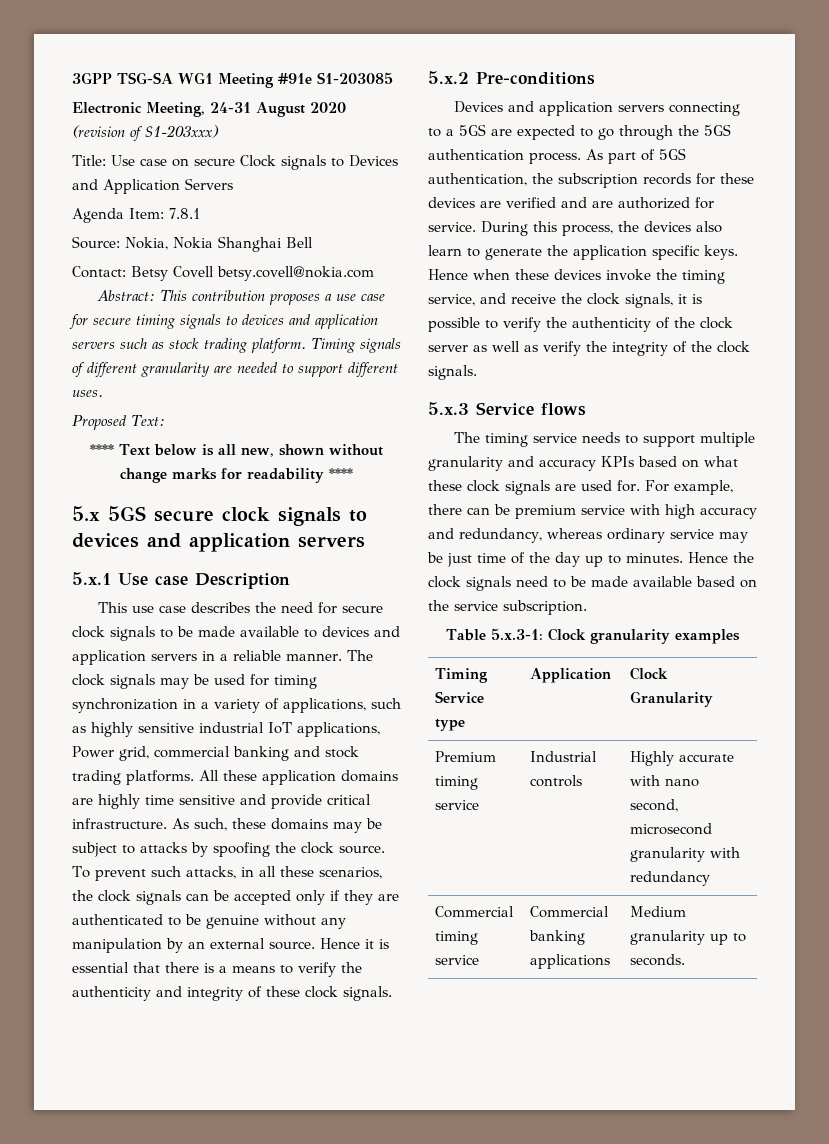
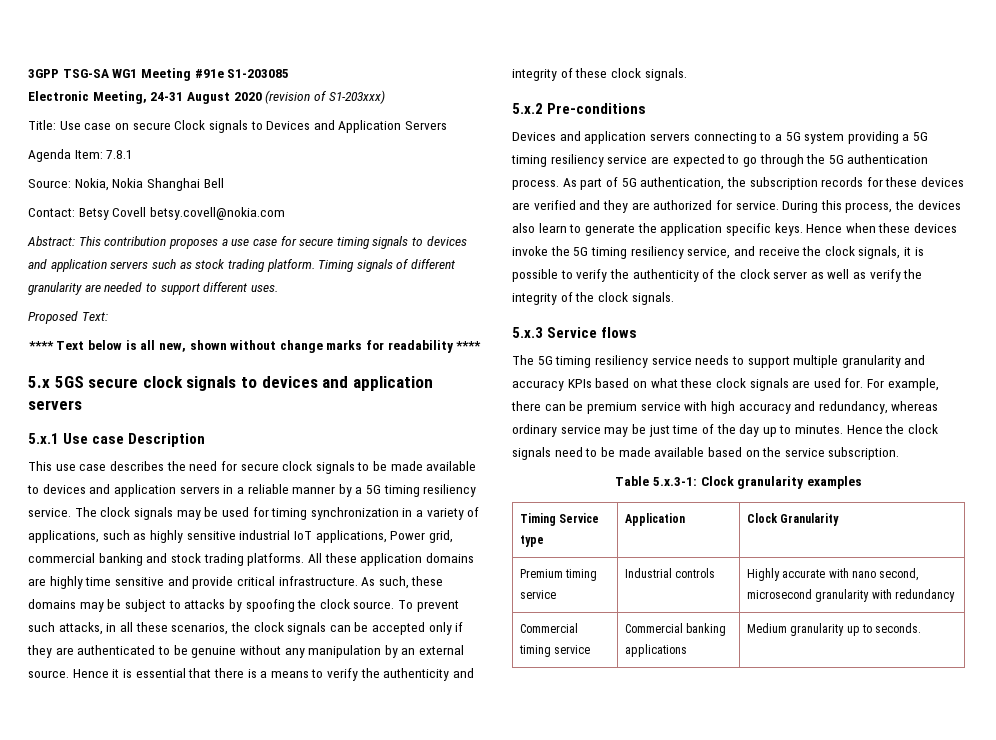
- This use case describes the need for secure clock signals to be made available to devices and application servers in a reliable manner.
+ This use case describes the need for secure clock signals to be made available to devices and application servers in a reliable manner by a 5G timing resiliency service.
- Devices and application servers connecting to a 5GS are expected to go through the 5GS authentication process.
+ Devices and application servers connecting to a 5G system providing a 5G timing resiliency service are expected to go through the 5G authentication process.
- As part of 5GS authentication, the subscription records for these devices are verified and are authorized for service.
+ As part of 5G authentication, the subscription records for these devices are verified and they are authorized for service.
- Hence when these devices invoke the timing service, and receive the clock signals, it is possible to verify the authenticity of the clock server as well as verify the integrity of the clock signals.
+ Hence when these devices invoke the 5G timing resiliency service, and receive the clock signals, it is possible to verify the authenticity of the clock server as well as verify the integrity of the clock signals.
- The timing service needs to support multiple granularity and accuracy KPIs based on what these clock signals are used for.
+ The 5G timing resiliency service needs to support multiple granularity and accuracy KPIs based on what these clock signals are used for.

